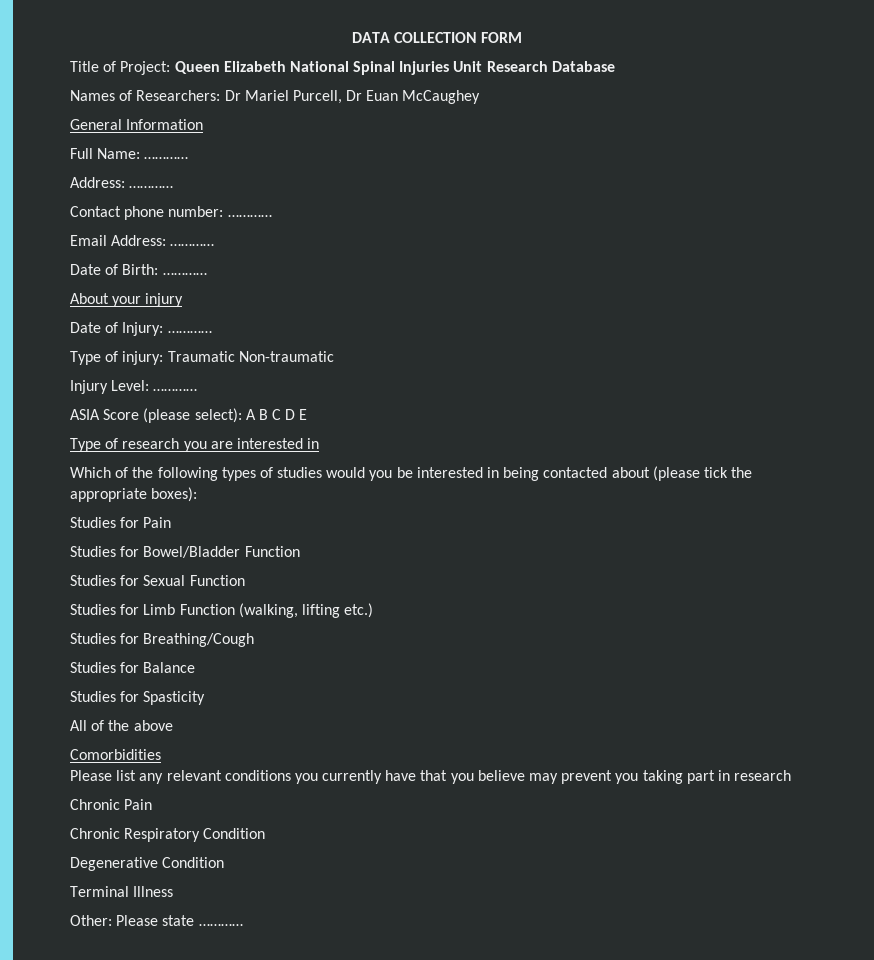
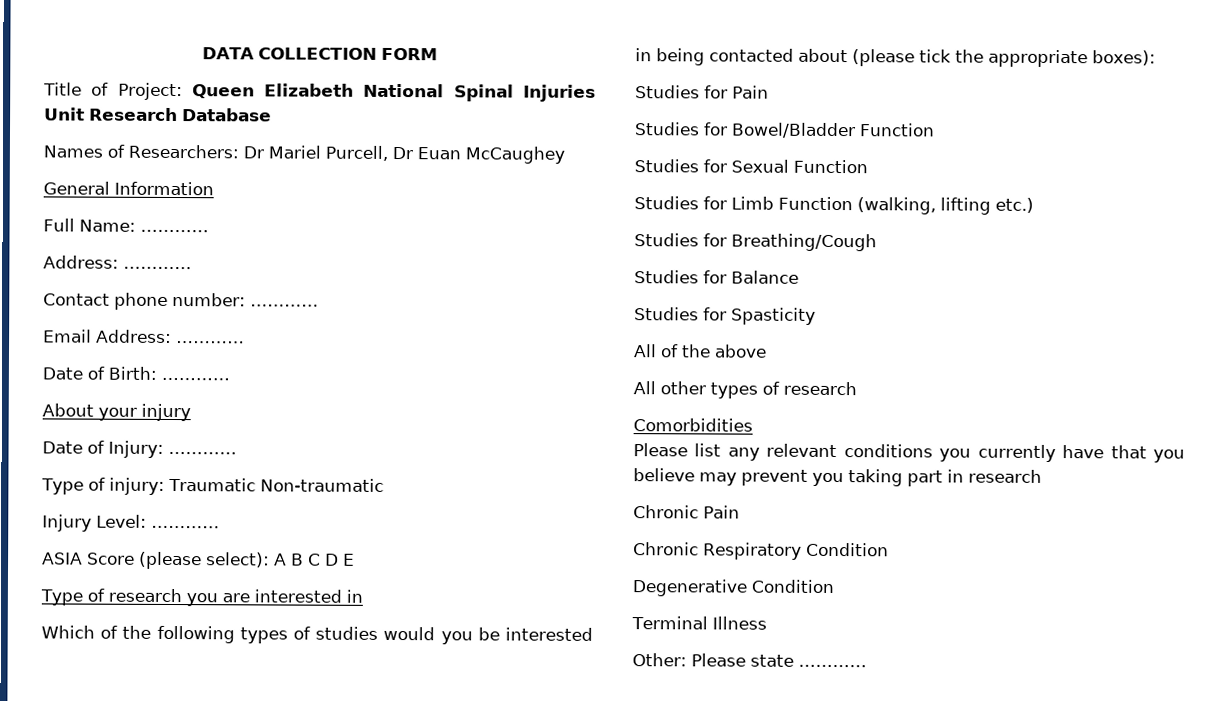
+ All other types of research

